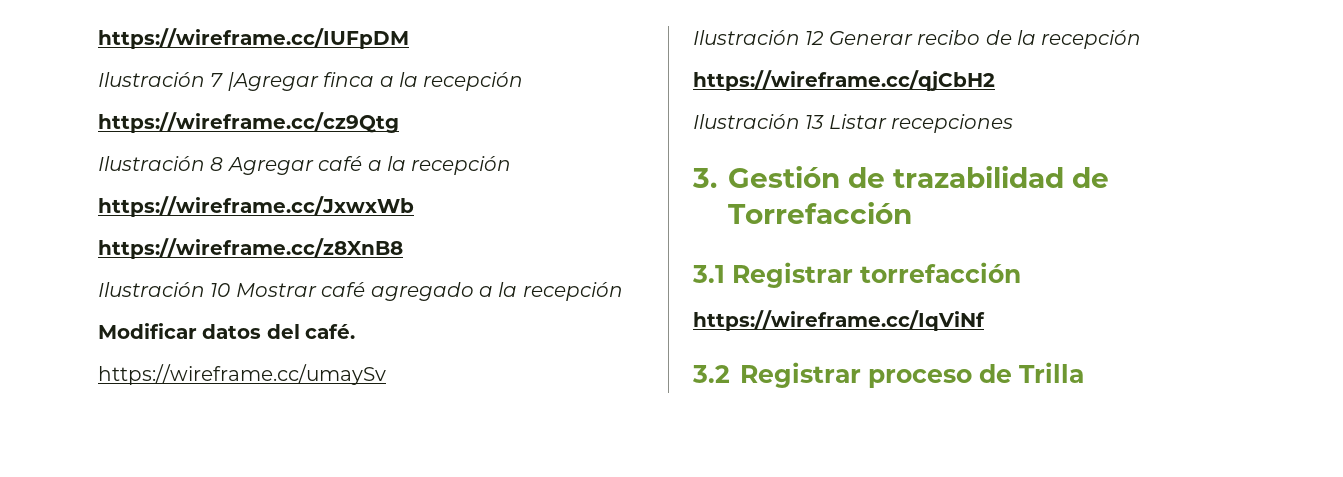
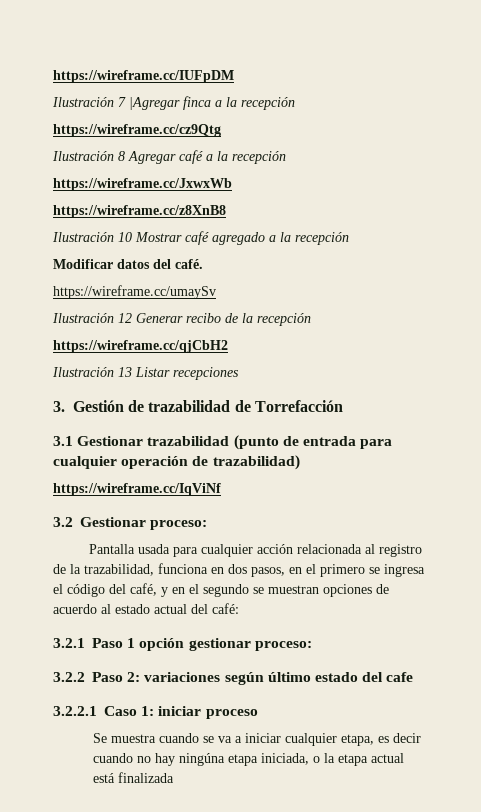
- 3.1 Registrar torrefacción
+ 3.1 Gestionar trazabilidad (punto de entrada para cualquier operación de trazabilidad)
  https://wireframe.cc/IqViNf
- 3.2 Registrar proceso de Trilla
+ 3.2 Gestionar proceso:
+ Pantalla usada para cualquier acción relacionada al registro de la trazabilidad, funciona en dos pasos, en el primero se ingresa el código del café, y en el segundo se muestran opciones de acuerdo al estado actual del café:
+ 3.2.1 Paso 1 opción gestionar proceso:
+ 3.2.2 Paso 2: variaciones según último estado del cafe
+ 3.2.2.1 Caso 1: iniciar proceso
+ Se muestra cuando se va a iniciar cualquier etapa, es decir cuando no hay ningúna etapa iniciada, o la etapa actual está finalizada

